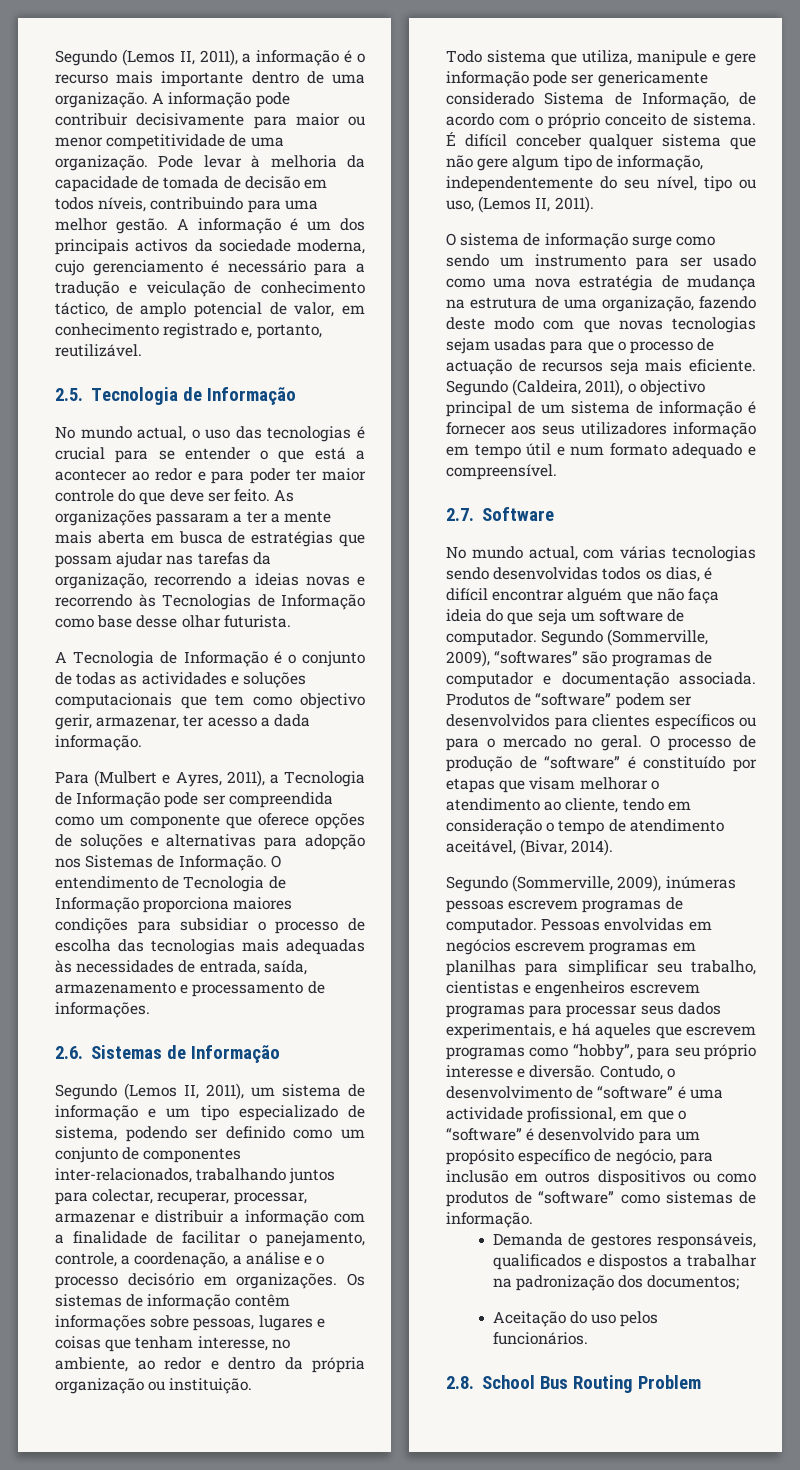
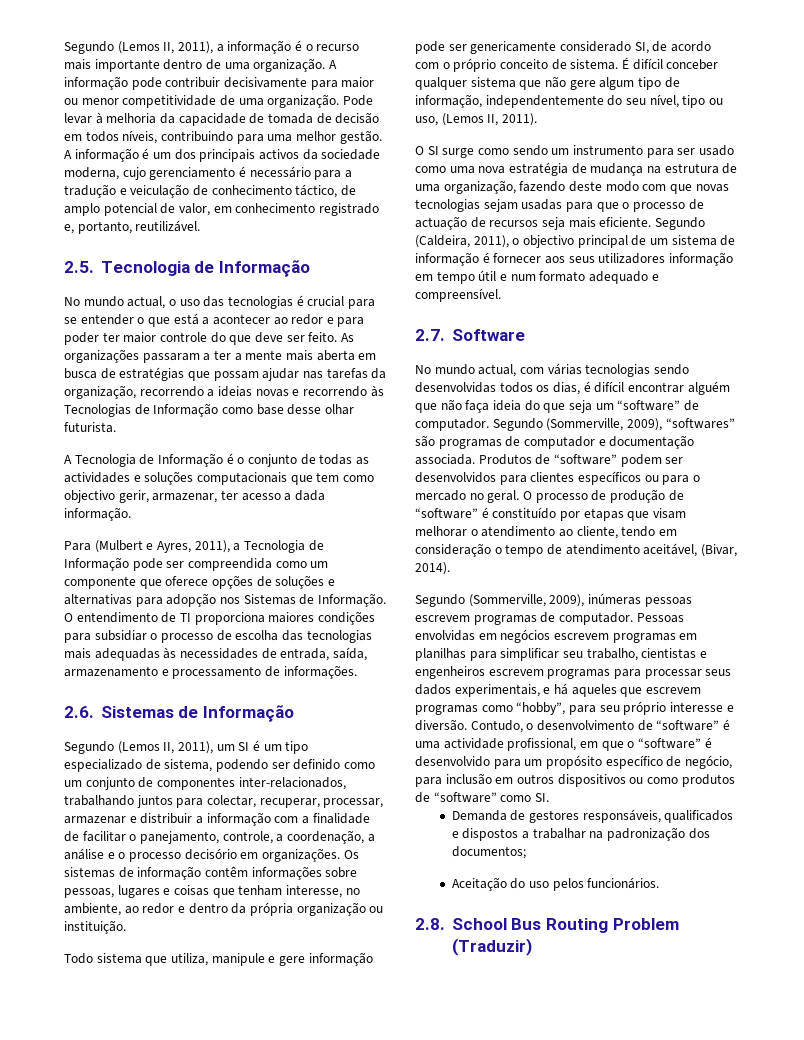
- O entendimento de Tecnologia de Informação proporciona maiores condições para subsidiar o processo de escolha das tecnologias mais adequadas às necessidades de entrada, saída, armazenamento e processamento de informações.
+ O entendimento de TI proporciona maiores condições para subsidiar o processo de escolha das tecnologias mais adequadas às necessidades de entrada, saída, armazenamento e processamento de informações.
- Segundo (Lemos II, 2011), um sistema de informação e um tipo especializado de sistema, podendo ser definido como um conjunto de componentes inter-relacionados, trabalhando juntos para colectar, recuperar, processar, armazenar e distribuir a informação com a finalidade de facilitar o panejamento, controle, a coordenação, a análise e o processo decisório em organizações.
+ Segundo (Lemos II, 2011), um SI é um tipo especializado de sistema, podendo ser definido como um conjunto de componentes inter-relacionados, trabalhando juntos para colectar, recuperar, processar, armazenar e distribuir a informação com a finalidade de facilitar o panejamento, controle, a coordenação, a análise e o processo decisório em organizações.
- Todo sistema que utiliza, manipule e gere informação pode ser genericamente considerado Sistema de Informação, de acordo com o próprio conceito de sistema.
+ Todo sistema que utiliza, manipule e gere informação pode ser genericamente considerado SI, de acordo com o próprio conceito de sistema.
- O sistema de informação surge como sendo um instrumento para ser usado como uma nova estratégia de mudança na estrutura de uma organização, fazendo deste modo com que novas tecnologias sejam usadas para que o processo de actuação de recursos seja mais eficiente.
+ O SI surge como sendo um instrumento para ser usado como uma nova estratégia de mudança na estrutura de uma organização, fazendo deste modo com que novas tecnologias sejam usadas para que o processo de actuação de recursos seja mais eficiente.
- No mundo actual, com várias tecnologias sendo desenvolvidas todos os dias, é difícil encontrar alguém que não faça ideia do que seja um software de computador.
+ No mundo actual, com várias tecnologias sendo desenvolvidas todos os dias, é difícil encontrar alguém que não faça ideia do que seja um “software” de computador.
- Contudo, o desenvolvimento de “software” é uma actividade profissional, em que o “software” é desenvolvido para um propósito específico de negócio, para inclusão em outros dispositivos ou como produtos de “software” como sistemas de informação.
+ Contudo, o desenvolvimento de “software” é uma actividade profissional, em que o “software” é desenvolvido para um propósito específico de negócio, para inclusão em outros dispositivos ou como produtos de “software” como SI.
- 2.8. School Bus Routing Problem
+ 2.8. School Bus Routing Problem (Traduzir)

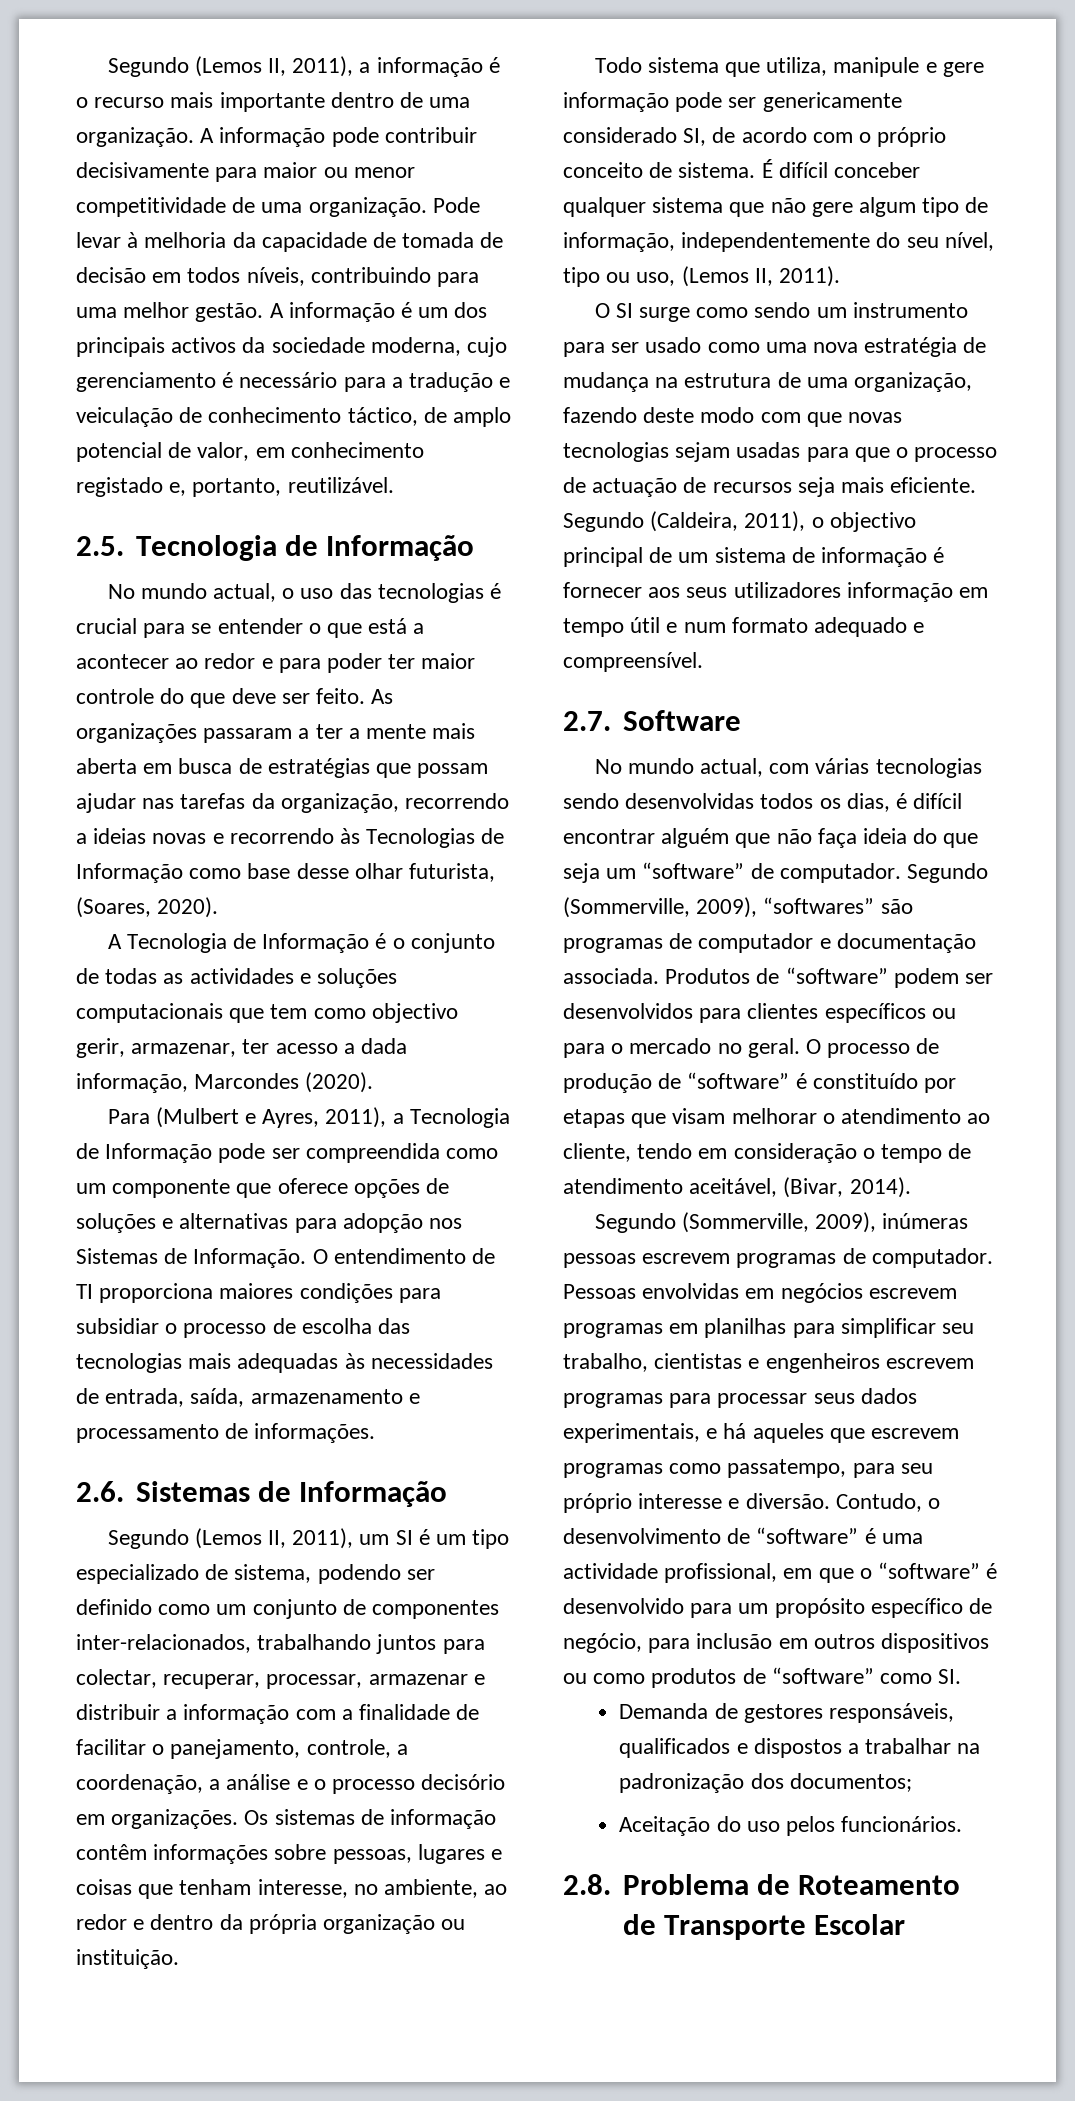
- A informação é um dos principais activos da sociedade moderna, cujo gerenciamento é necessário para a tradução e veiculação de conhecimento táctico, de amplo potencial de valor, em conhecimento registrado e, portanto, reutilizável.
+ A informação é um dos principais activos da sociedade moderna, cujo gerenciamento é necessário para a tradução e veiculação de conhecimento táctico, de amplo potencial de valor, em conhecimento registado e, portanto, reutilizável.
- As organizações passaram a ter a mente mais aberta em busca de estratégias que possam ajudar nas tarefas da organização, recorrendo a ideias novas e recorrendo às Tecnologias de Informação como base desse olhar futurista.
+ As organizações passaram a ter a mente mais aberta em busca de estratégias que possam ajudar nas tarefas da organização, recorrendo a ideias novas e recorrendo às Tecnologias de Informação como base desse olhar futurista, (Soares, 2020).
- A Tecnologia de Informação é o conjunto de todas as actividades e soluções computacionais que tem como objectivo gerir, armazenar, ter acesso a dada informação.
+ A Tecnologia de Informação é o conjunto de todas as actividades e soluções computacionais que tem como objectivo gerir, armazenar, ter acesso a dada informação, Marcondes (2020).
- Pessoas envolvidas em negócios escrevem programas em planilhas para simplificar seu trabalho, cientistas e engenheiros escrevem programas para processar seus dados experimentais, e há aqueles que escrevem programas como “hobby”, para seu próprio interesse e diversão.
+ Pessoas envolvidas em negócios escrevem programas em planilhas para simplificar seu trabalho, cientistas e engenheiros escrevem programas para processar seus dados experimentais, e há aqueles que escrevem programas como passatempo, para seu próprio interesse e diversão.
- 2.8. School Bus Routing Problem (Traduzir)
+ 2.8. Problema de Roteamento de Transporte Escolar

